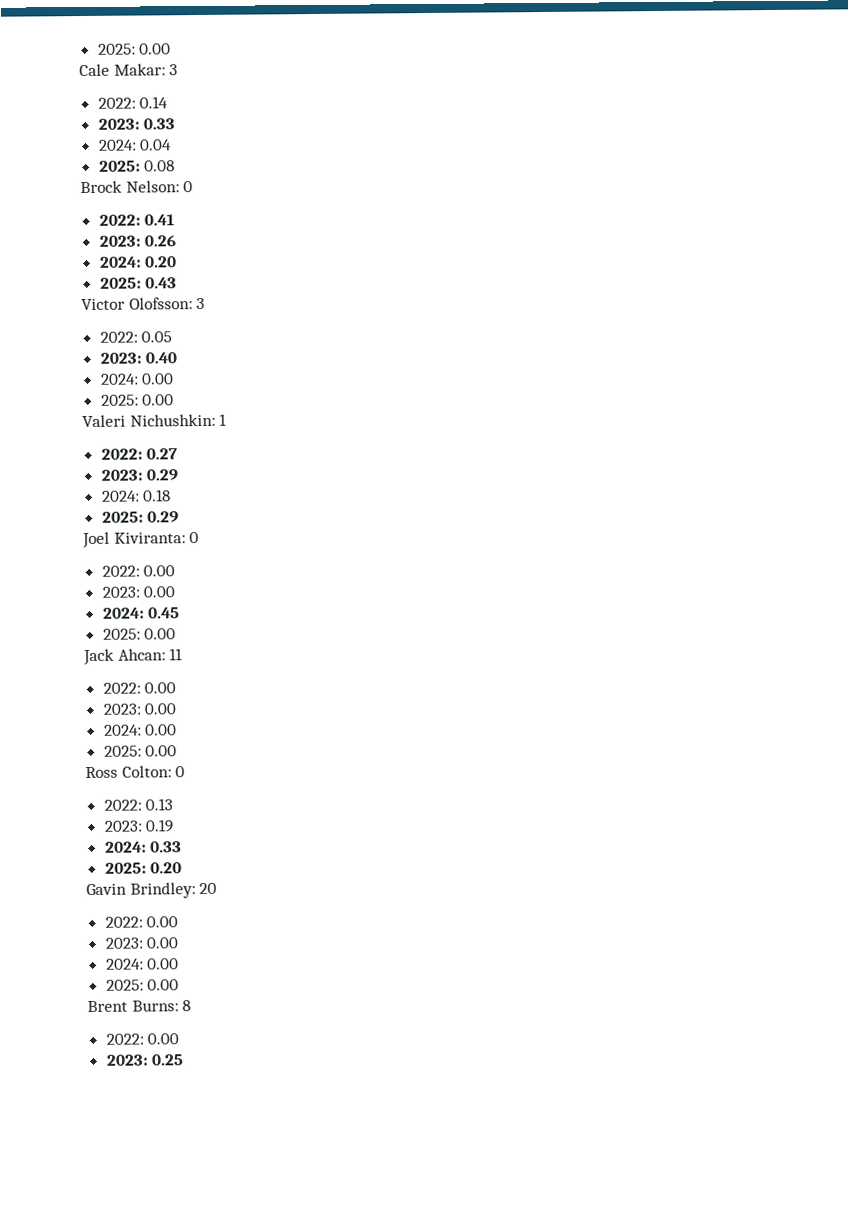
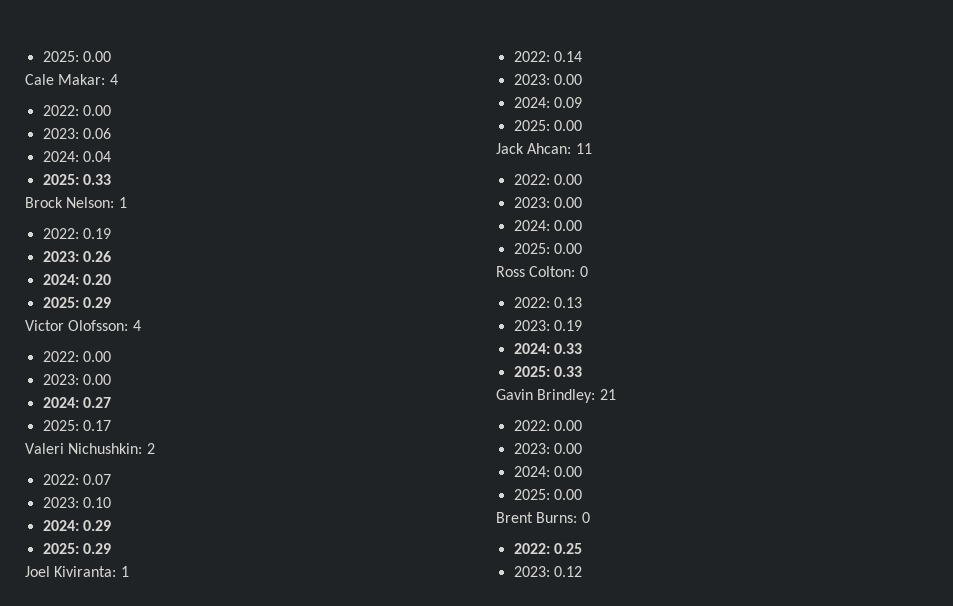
- Cale Makar: 3
- 2022: 0.14
- 2023: 0.33
+ Cale Makar: 4
+ 2022: 0.00
+ 2023: 0.06
  2024: 0.04
- 2025: 0.08
+ 2025: 0.33
- Brock Nelson: 0
- 2022: 0.41
+ Brock Nelson: 1
+ 2022: 0.19
  2024: 0.20
- 2025: 0.43
+ 2025: 0.29
- Victor Olofsson: 3
- 2022: 0.05
- 2023: 0.40
- 2024: 0.00
- 2025: 0.00
- Valeri Nichushkin: 1
- 2022: 0.27
- 2023: 0.29
- 2024: 0.18
- 2025: 0.29
- Joel Kiviranta: 0
+ Victor Olofsson: 4
  2022: 0.00
  2023: 0.00
- 2024: 0.45
+ 2024: 0.27
+ 2025: 0.17
+ Valeri Nichushkin: 2
+ 2022: 0.07
+ 2023: 0.10
+ 2024: 0.29
+ 2025: 0.29
+ Joel Kiviranta: 1
+ 2022: 0.14
+ 2023: 0.00
+ 2024: 0.09
  2024: 0.33
- 2025: 0.20
+ 2025: 0.33
- Gavin Brindley: 20
+ Gavin Brindley: 21
- Brent Burns: 8
- 2022: 0.00
- 2023: 0.25
+ Brent Burns: 0
+ 2022: 0.25
+ 2023: 0.12

